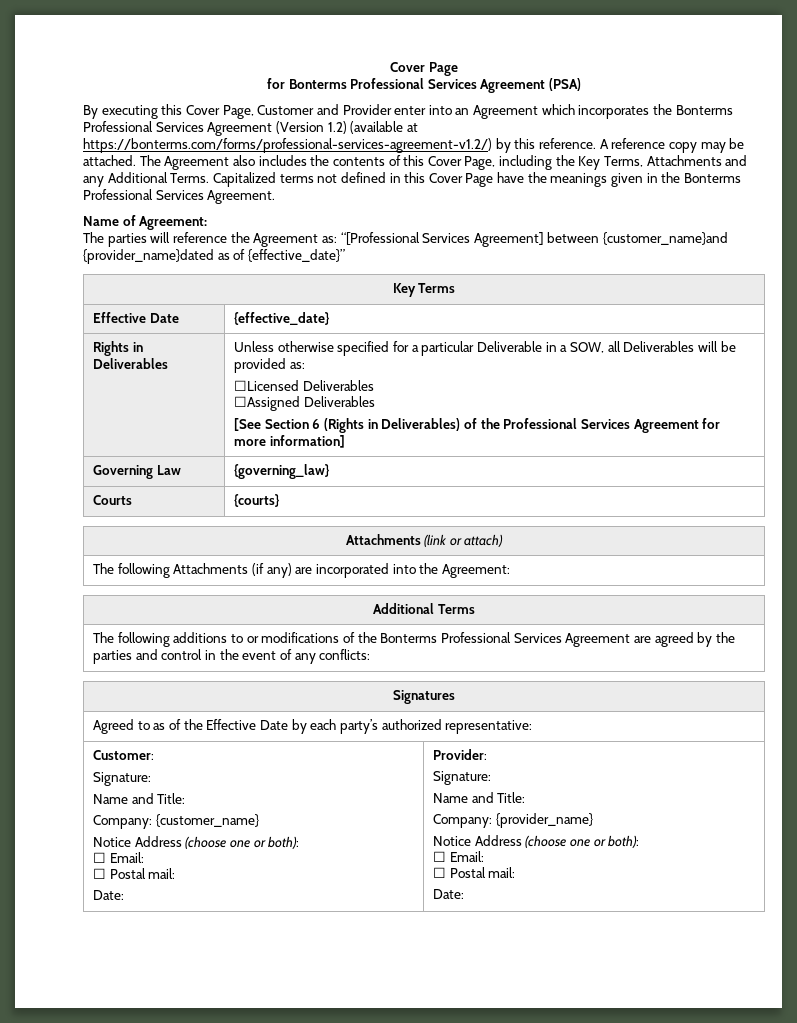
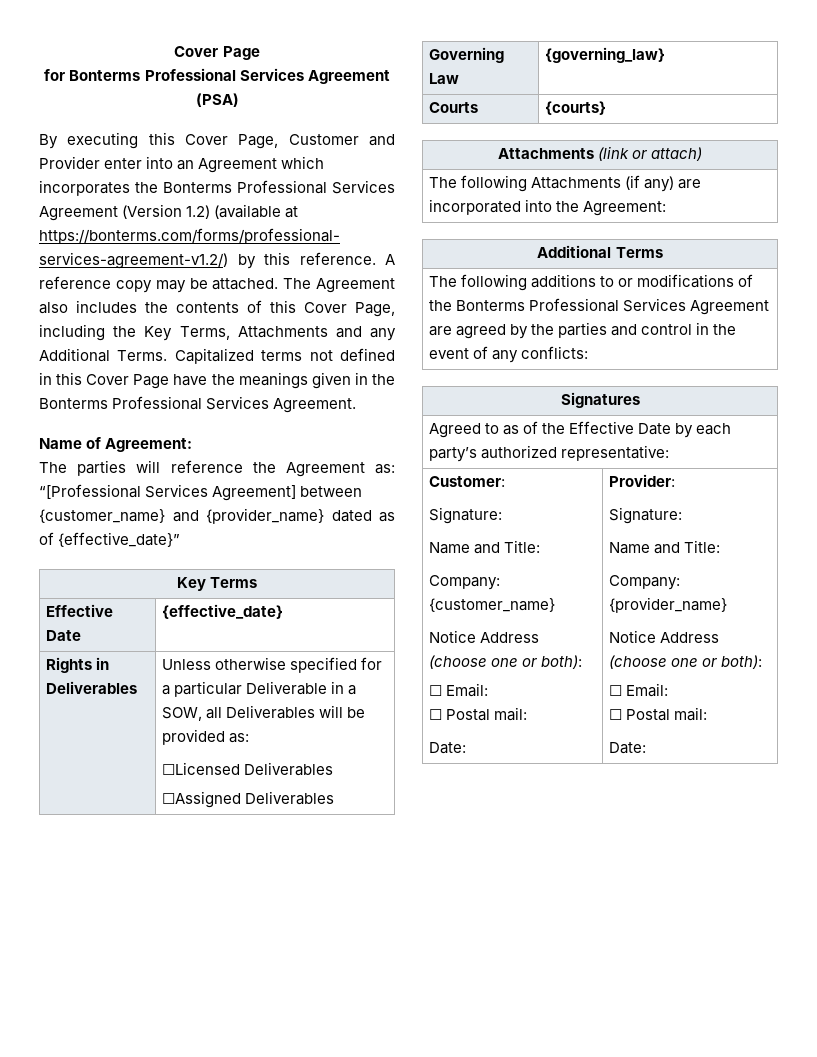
- The parties will reference the Agreement as: “[Professional Services Agreement] between {customer_name}and {provider_name}dated as of {effective_date}”
+ The parties will reference the Agreement as: “[Professional Services Agreement] between {customer_name} and {provider_name} dated as of {effective_date}”
  Rights in Deliverables | Unless otherwise specified for a particular Deliverable in a SOW, all Deliverables will be provided as:
  ☐Licensed Deliverables
  ☐Assigned Deliverables
- [See Section 6 (Rights in Deliverables) of the Professional Services Agreement for more information]

